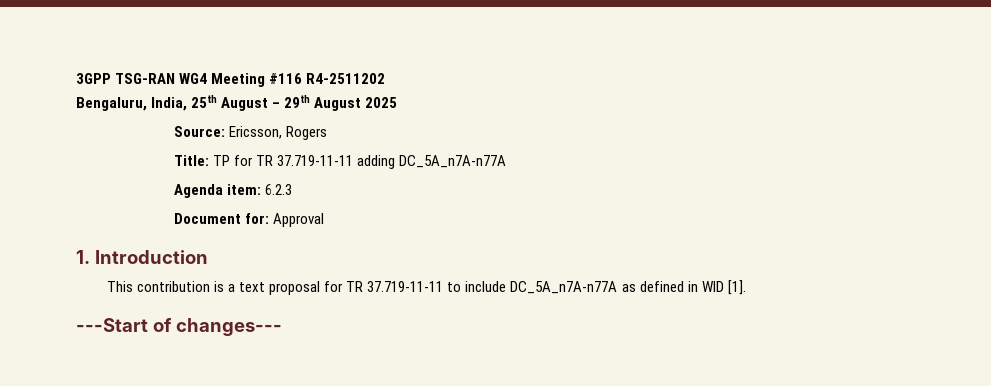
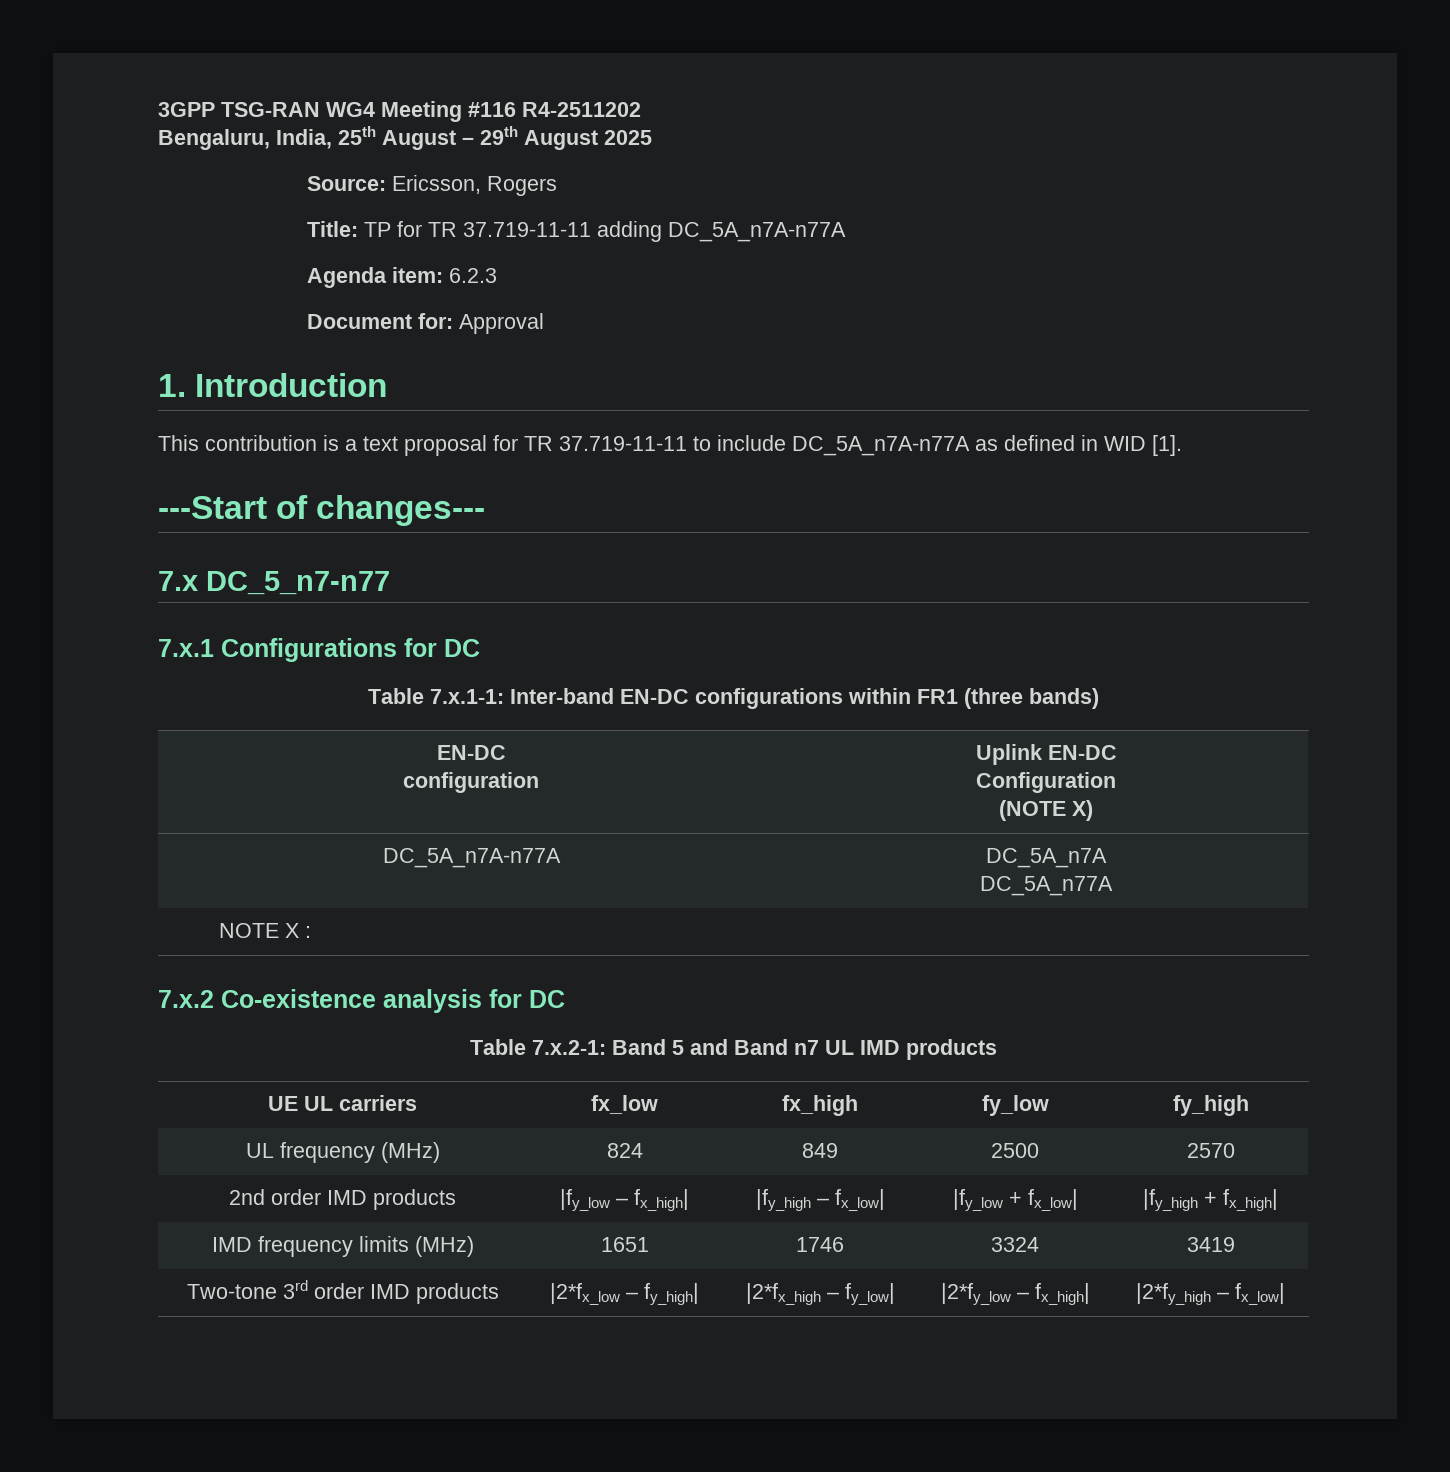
+ 7.x DC_5_n7-n77
+ 7.x.1 Configurations for DC
+ Table 7.x.1-1: Inter-band EN-DC configurations within FR1 (three bands)
+ EN-DC
+ configuration | Uplink EN-DC
+ Configuration
+ (NOTE X)
+ DC_5A_n7A-n77A | DC_5A_n7A
+ DC_5A_n77A
+ NOTE X :
+ 7.x.2 Co-existence analysis for DC
+ Table 7.x.2-1: Band 5 and Band n7 UL IMD products
+ UE UL carriers | fx_low | fx_high | fy_low | fy_high
+ UL frequency (MHz) | 824 | 849 | 2500 | 2570
+ 2nd order IMD products | |fy_low – fx_high| | |fy_high – fx_low| | |fy_low + fx_low| | |fy_high + fx_high|
+ IMD frequency limits (MHz) | 1651 | 1746 | 3324 | 3419
+ Two-tone 3rd order IMD products | |2*fx_low – fy_high| | |2*fx_high – fy_low| | |2*fy_low – fx_high| | |2*fy_high – fx_low|

